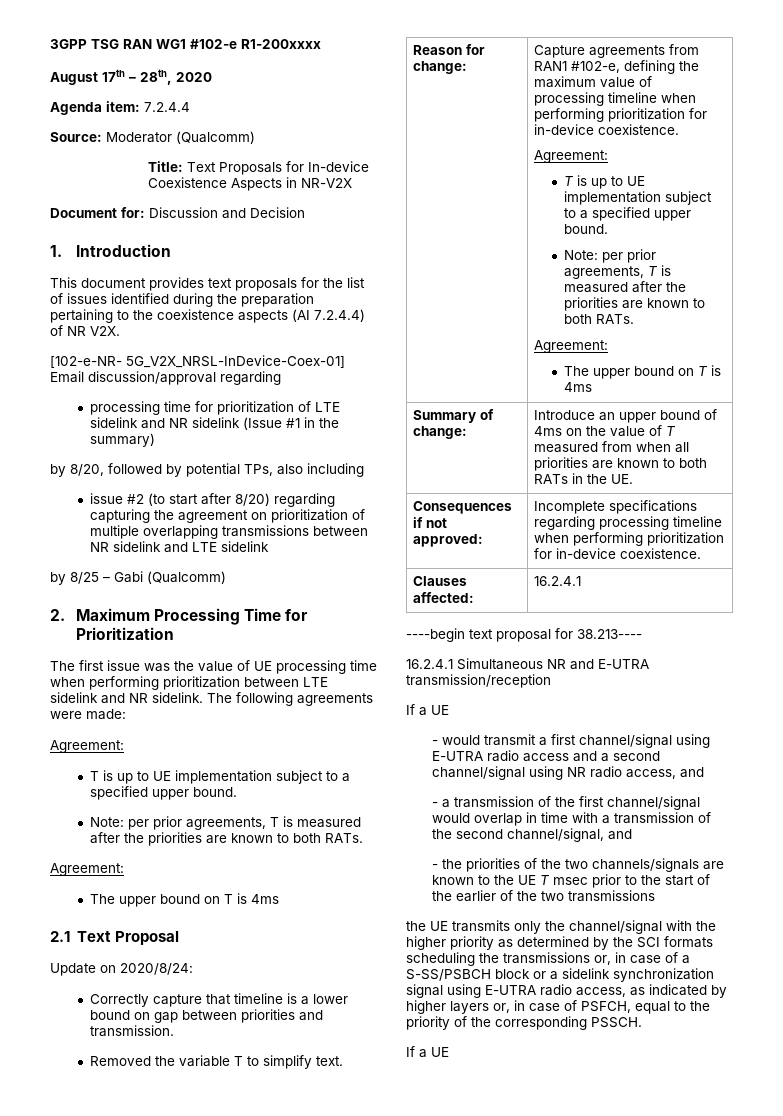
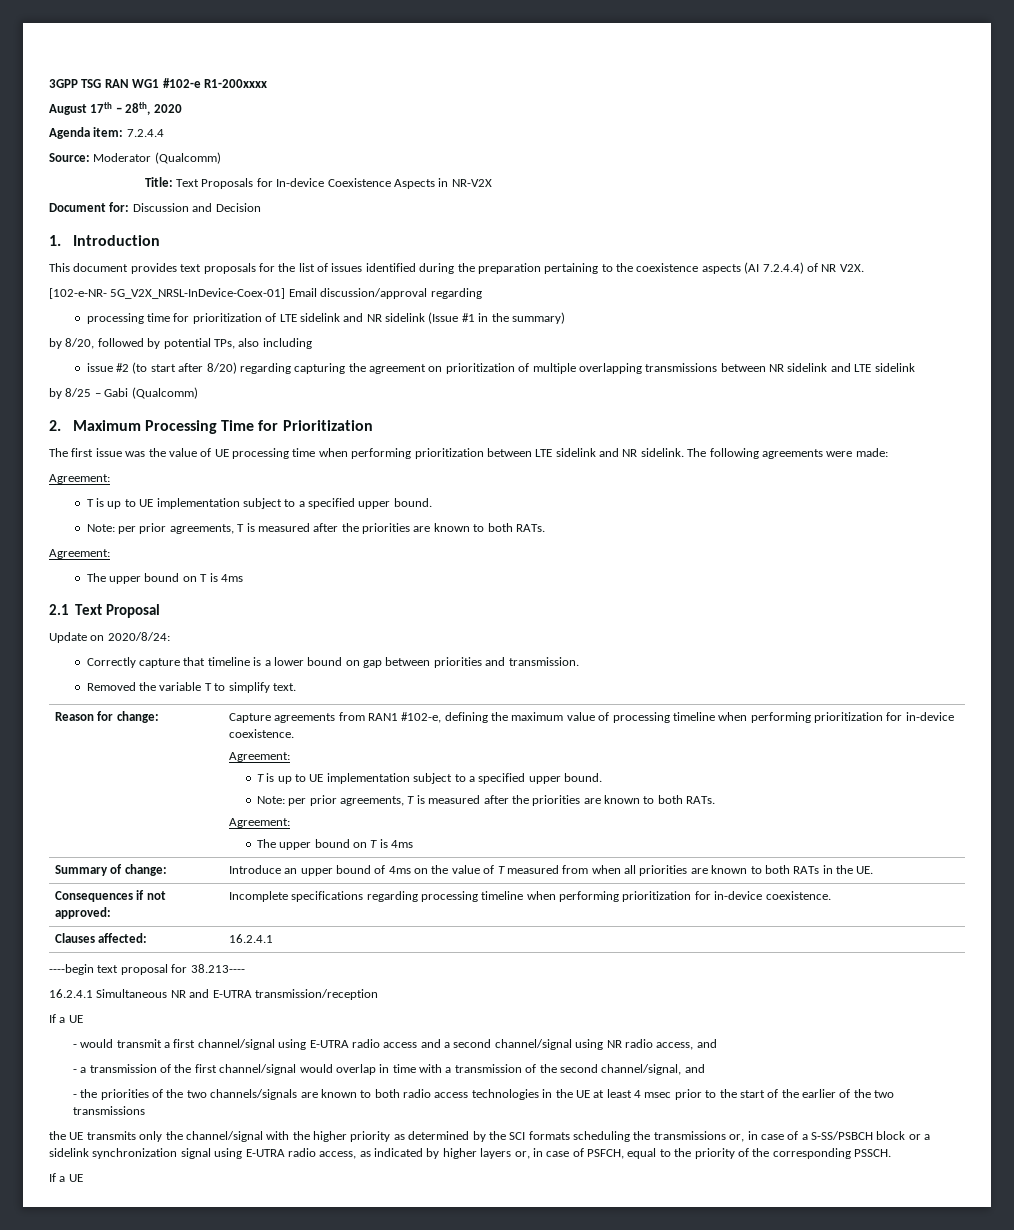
- - the priorities of the two channels/signals are known to the UE T msec prior to the start of the earlier of the two transmissions
+ - the priorities of the two channels/signals are known to both radio access technologies in the UE at least 4 msec prior to the start of the earlier of the two transmissions

